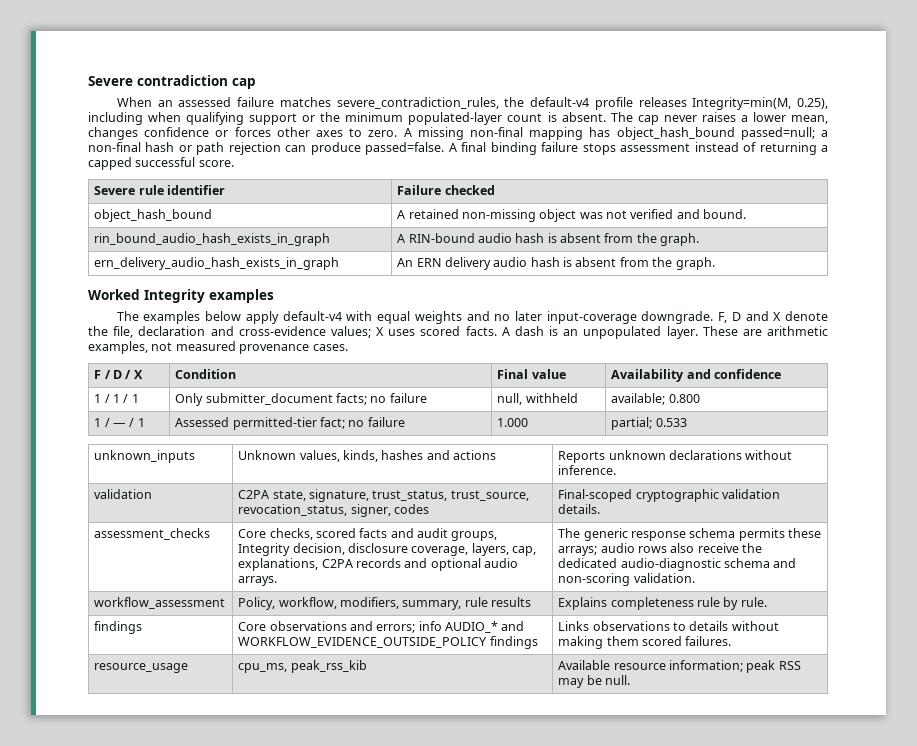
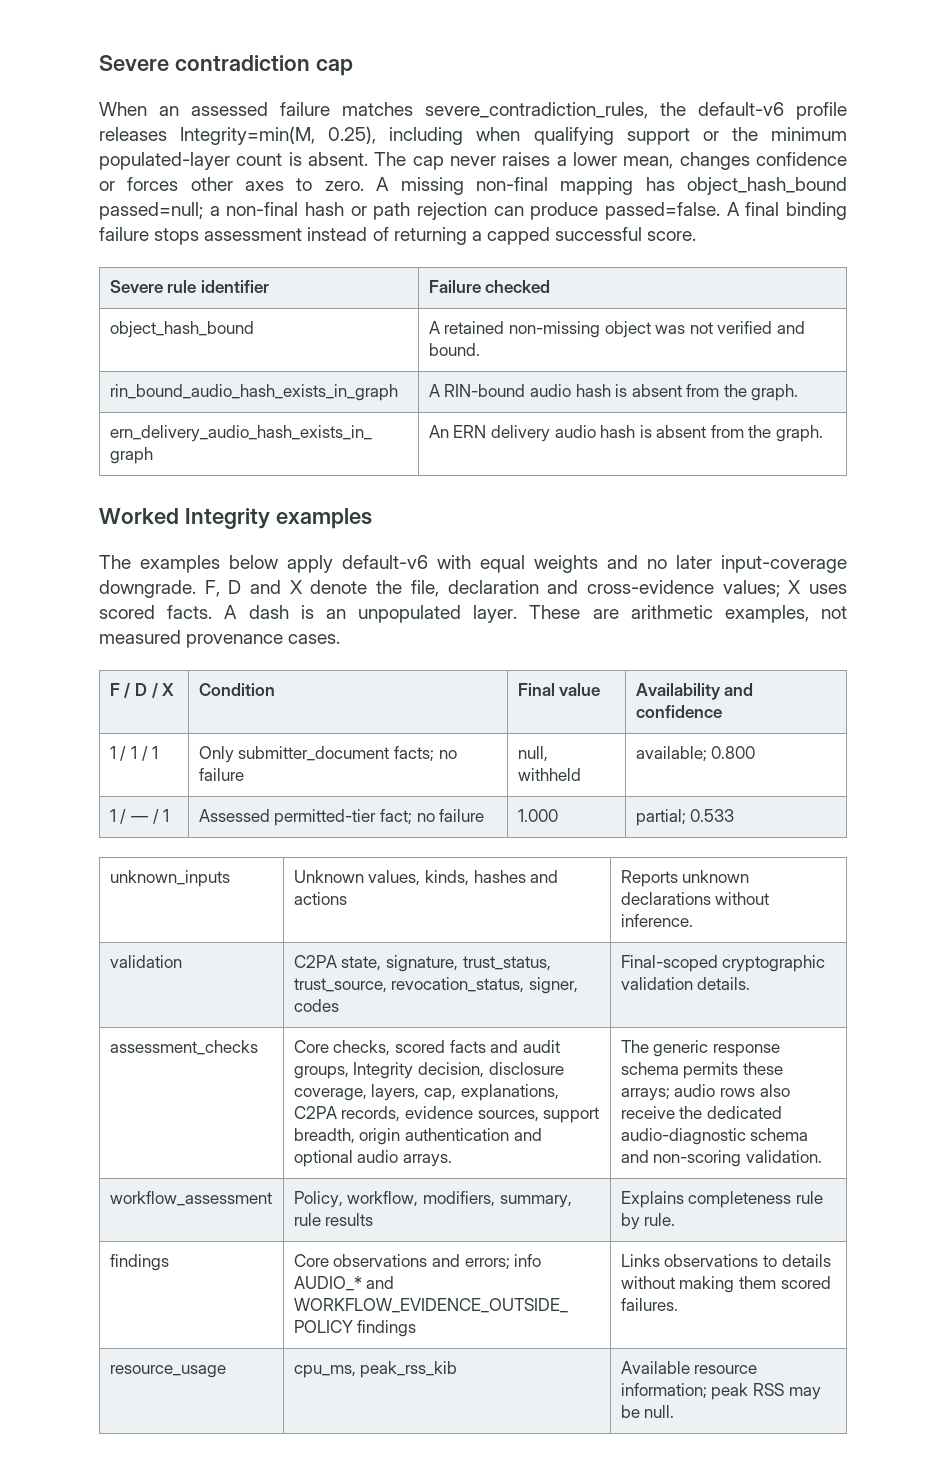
- When an assessed failure matches severe_contradiction_rules, the default-v4 profile releases Integrity=min(M, 0.25), including when qualifying support or the minimum populated-layer count is absent.
+ When an assessed failure matches severe_contradiction_rules, the default-v6 profile releases Integrity=min(M, 0.25), including when qualifying support or the minimum populated-layer count is absent.
- The examples below apply default-v4 with equal weights and no later input-coverage downgrade.
+ The examples below apply default-v6 with equal weights and no later input-coverage downgrade.
- Core checks, scored facts and audit groups, Integrity decision, disclosure coverage, layers, cap, explanations, C2PA records and optional audio arrays.
+ Core checks, scored facts and audit groups, Integrity decision, disclosure coverage, layers, cap, explanations, C2PA records, evidence sources, support breadth, origin authentication and optional audio arrays.

